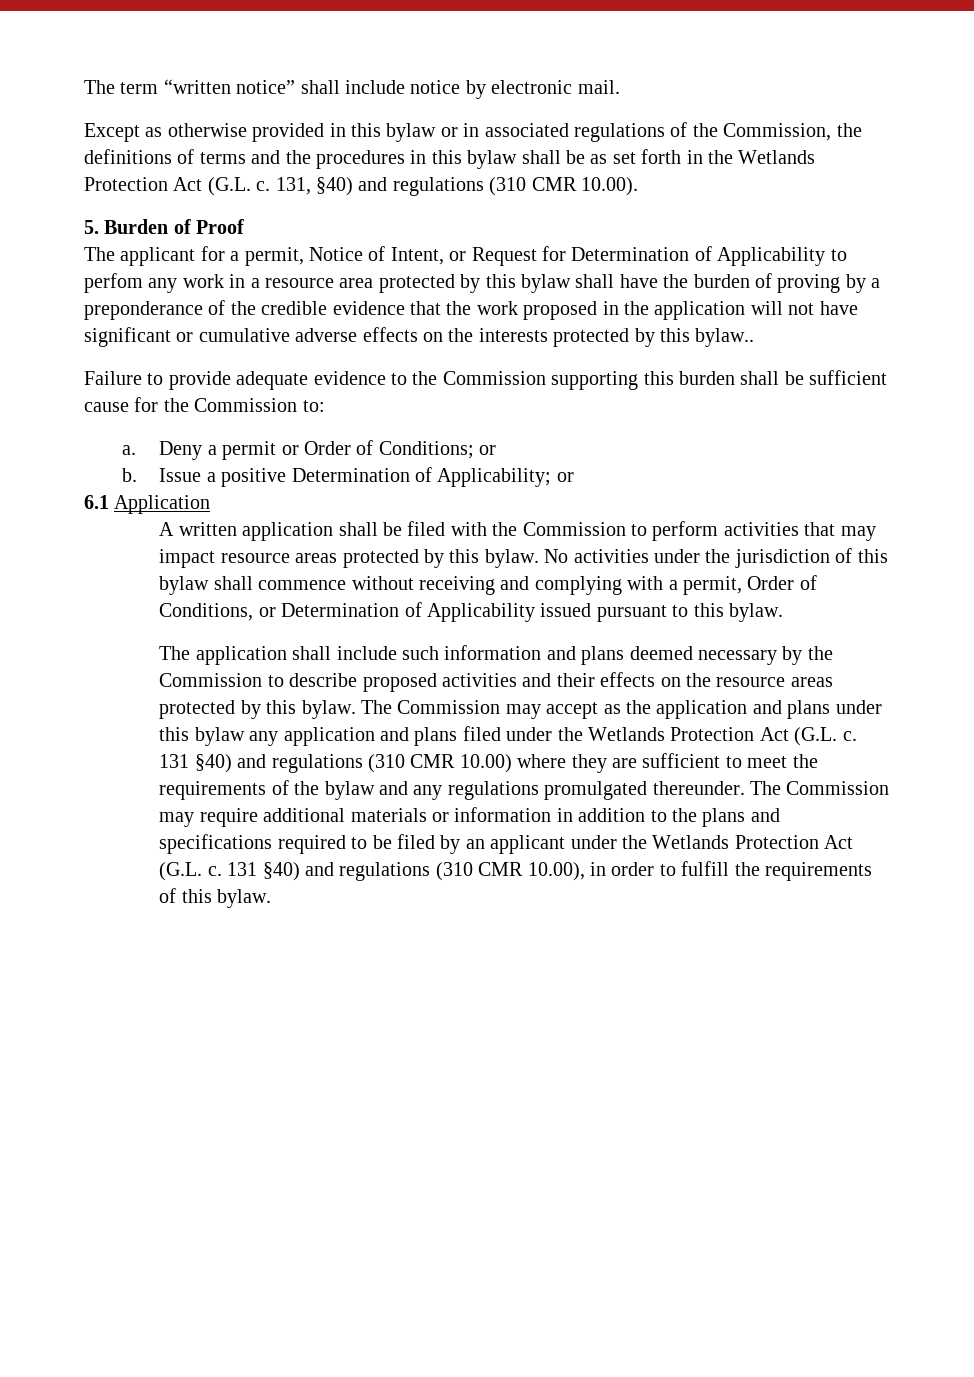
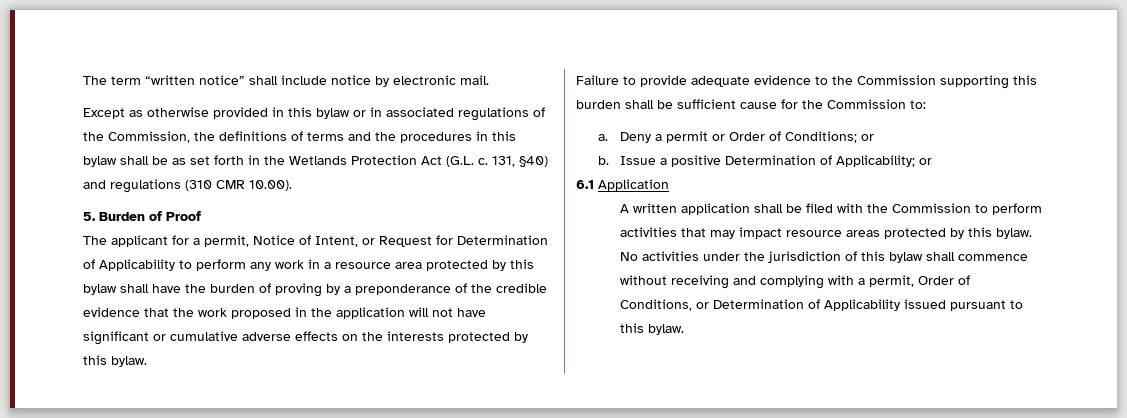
- The applicant for a permit, Notice of Intent, or Request for Determination of Applicability to perfom any work in a resource area protected by this bylaw shall have the burden of proving by a preponderance of the credible evidence that the work proposed in the application will not have significant or cumulative adverse effects on the interests protected by this bylaw..
+ The applicant for a permit, Notice of Intent, or Request for Determination of Applicability to perform any work in a resource area protected by this bylaw shall have the burden of proving by a preponderance of the credible evidence that the work proposed in the application will not have significant or cumulative adverse effects on the interests protected by this bylaw.
- The application shall include such information and plans deemed necessary by the Commission to describe proposed activities and their effects on the resource areas protected by this bylaw. The Commission may accept as the application and plans under this bylaw any application and plans filed under the Wetlands Protection Act (G.L. c. 131 §40) and regulations (310 CMR 10.00) where they are sufficient to meet the requirements of the bylaw and any regulations promulgated thereunder. The Commission may require additional materials or information in addition to the plans and specifications required to be filed by an applicant under the Wetlands Protection Act (G.L. c. 131 §40) and regulations (310 CMR 10.00), in order to fulfill the requirements of this bylaw.

